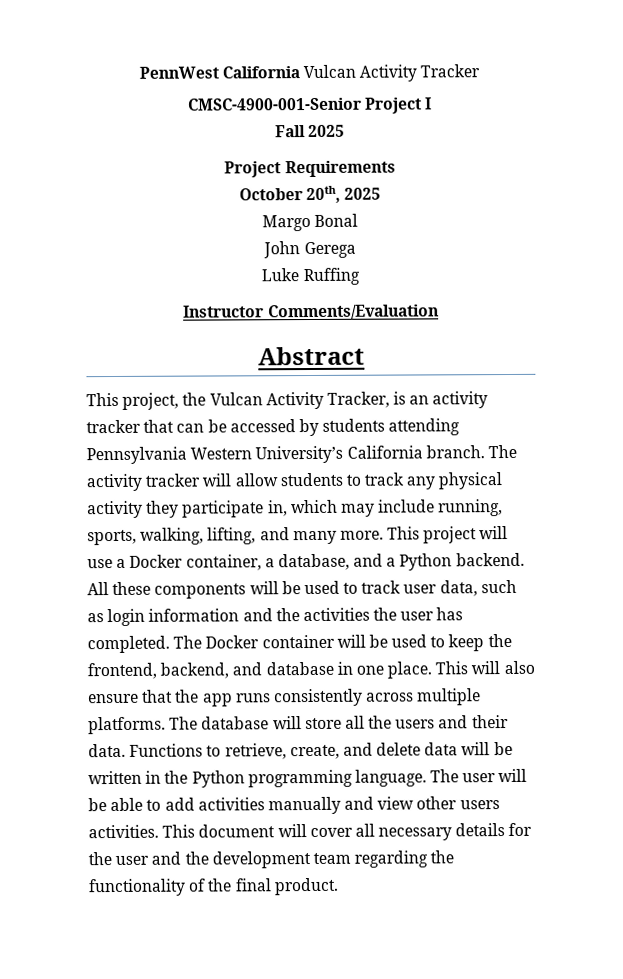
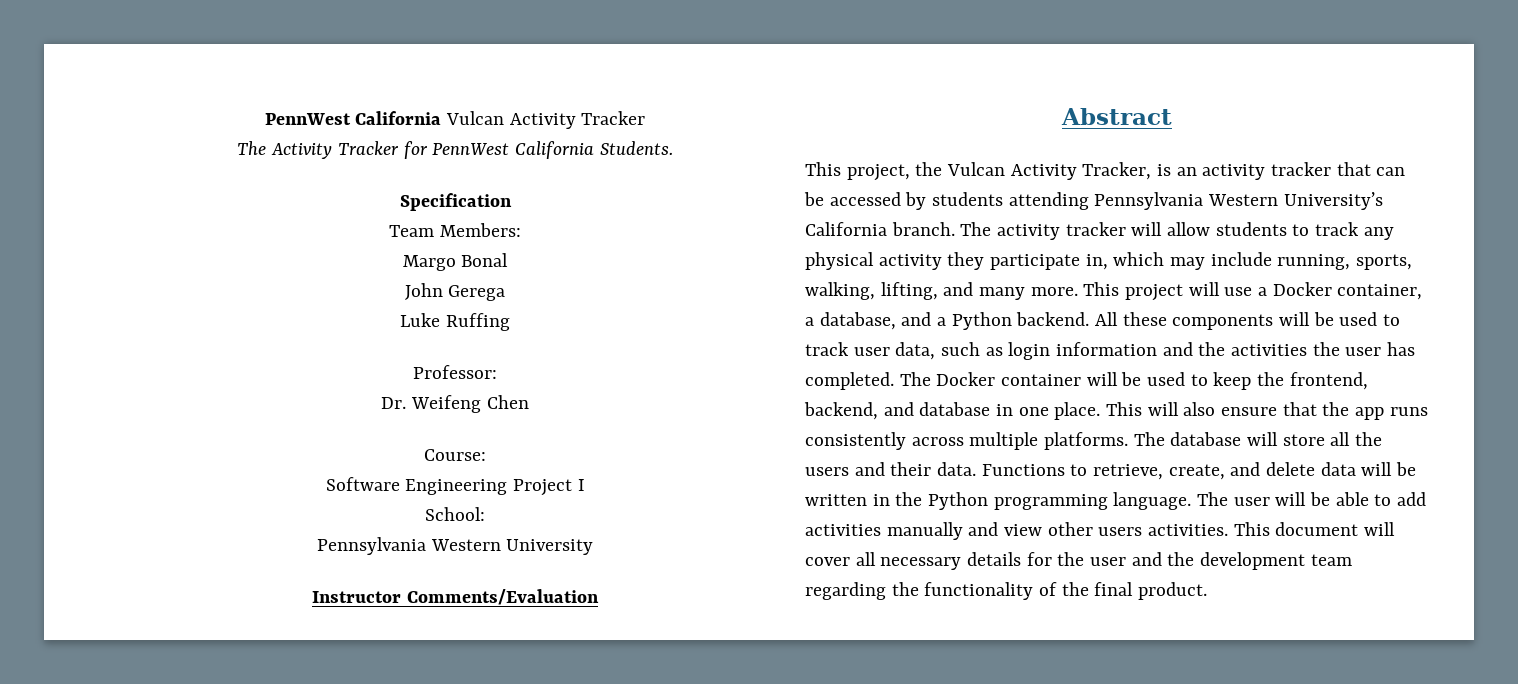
- CMSC-4900-001-Senior Project I
- Fall 2025
- Project Requirements
- October 20th, 2025
+ The Activity Tracker for PennWest California Students.
+ Specification
+ Team Members:
+ Professor:
+ Dr. Weifeng Chen
+ Course:
+ Software Engineering Project I
+ School:
+ Pennsylvania Western University

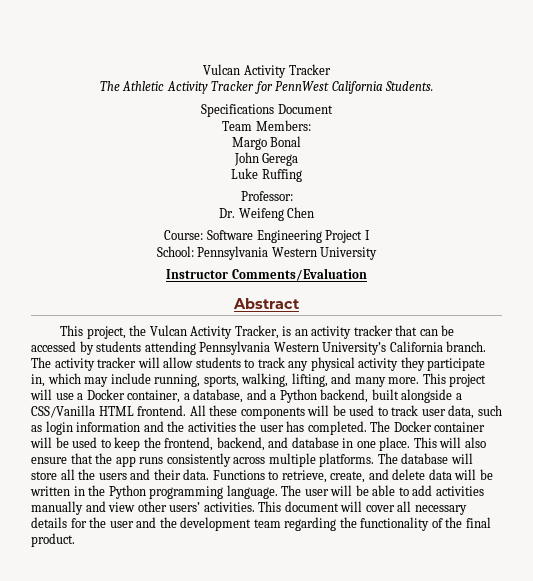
- PennWest California Vulcan Activity Tracker
+ Vulcan Activity Tracker
- The Activity Tracker for PennWest California Students.
+ The Athletic Activity Tracker for PennWest California Students.
- Specification
+ Specifications Document
- Course:
- Software Engineering Project I
+ Course: Software Engineering Project I
- School:
- Pennsylvania Western University
+ School: Pennsylvania Western University
- This project will use a Docker container, a database, and a Python backend.
+ This project will use a Docker container, a database, and a Python backend, built alongside a CSS/Vanilla HTML frontend.
- The user will be able to add activities manually and view other users activities.
+ The user will be able to add activities manually and view other users’ activities.

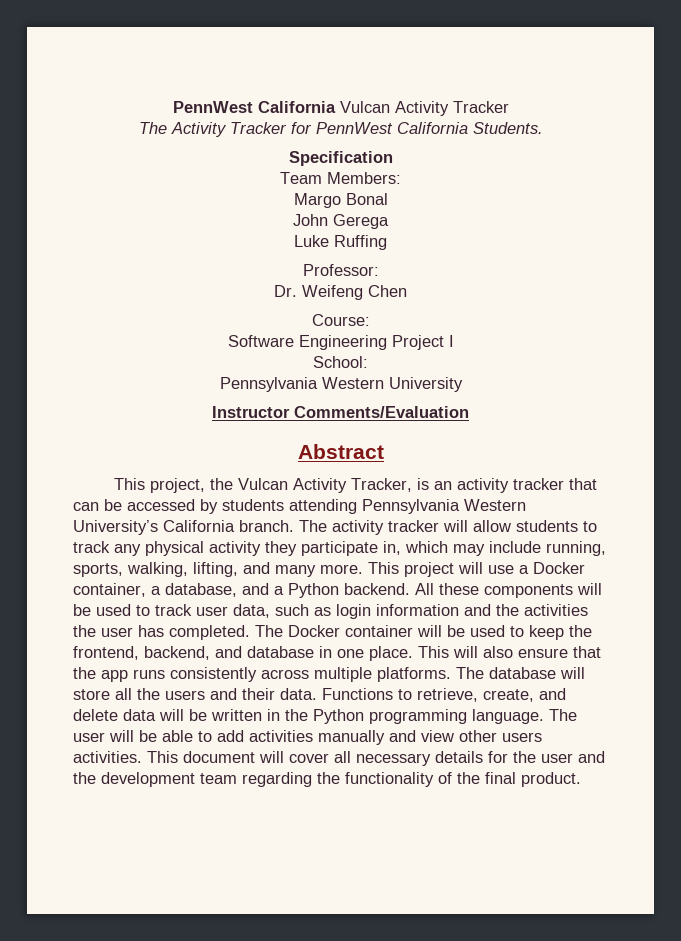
- Vulcan Activity Tracker
+ PennWest California Vulcan Activity Tracker
- The Athletic Activity Tracker for PennWest California Students.
+ The Activity Tracker for PennWest California Students.
- Specifications Document
+ Specification
- Course: Software Engineering Project I
+ Course:
+ Software Engineering Project I
- School: Pennsylvania Western University
+ School:
+ Pennsylvania Western University
- This project will use a Docker container, a database, and a Python backend, built alongside a CSS/Vanilla HTML frontend.
+ This project will use a Docker container, a database, and a Python backend.
- The user will be able to add activities manually and view other users’ activities.
+ The user will be able to add activities manually and view other users activities.

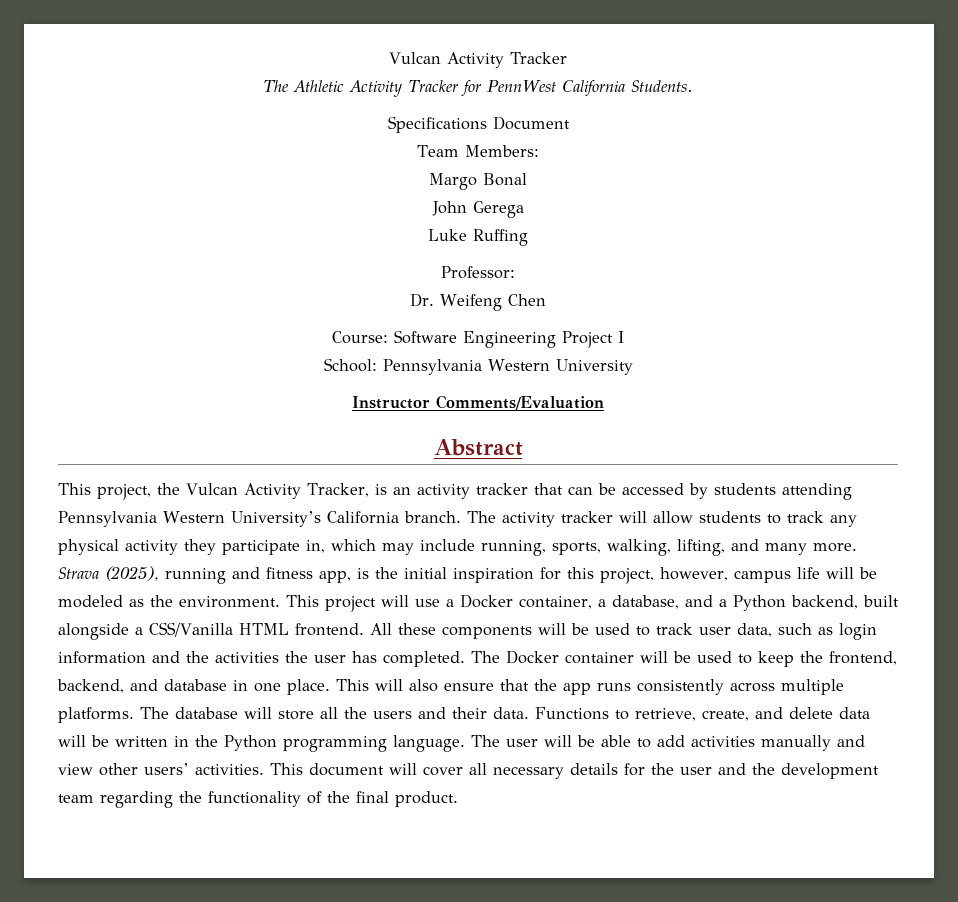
- PennWest California Vulcan Activity Tracker
+ Vulcan Activity Tracker
- The Activity Tracker for PennWest California Students.
+ The Athletic Activity Tracker for PennWest California Students.
- Specification
+ Specifications Document
- Course:
- Software Engineering Project I
+ Course: Software Engineering Project I
- School:
- Pennsylvania Western University
+ School: Pennsylvania Western University
+ Strava (2025), running and fitness app, is the initial inspiration for this project, however, campus life will be modeled as the environment.
- This project will use a Docker container, a database, and a Python backend.
+ This project will use a Docker container, a database, and a Python backend, built alongside a CSS/Vanilla HTML frontend.
- The user will be able to add activities manually and view other users activities.
+ The user will be able to add activities manually and view other users’ activities.

